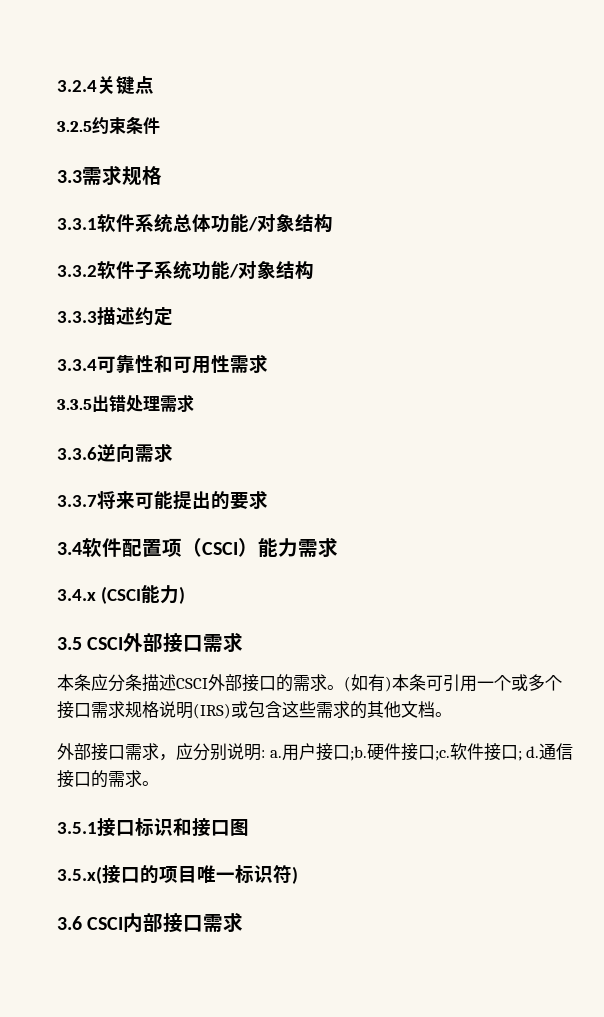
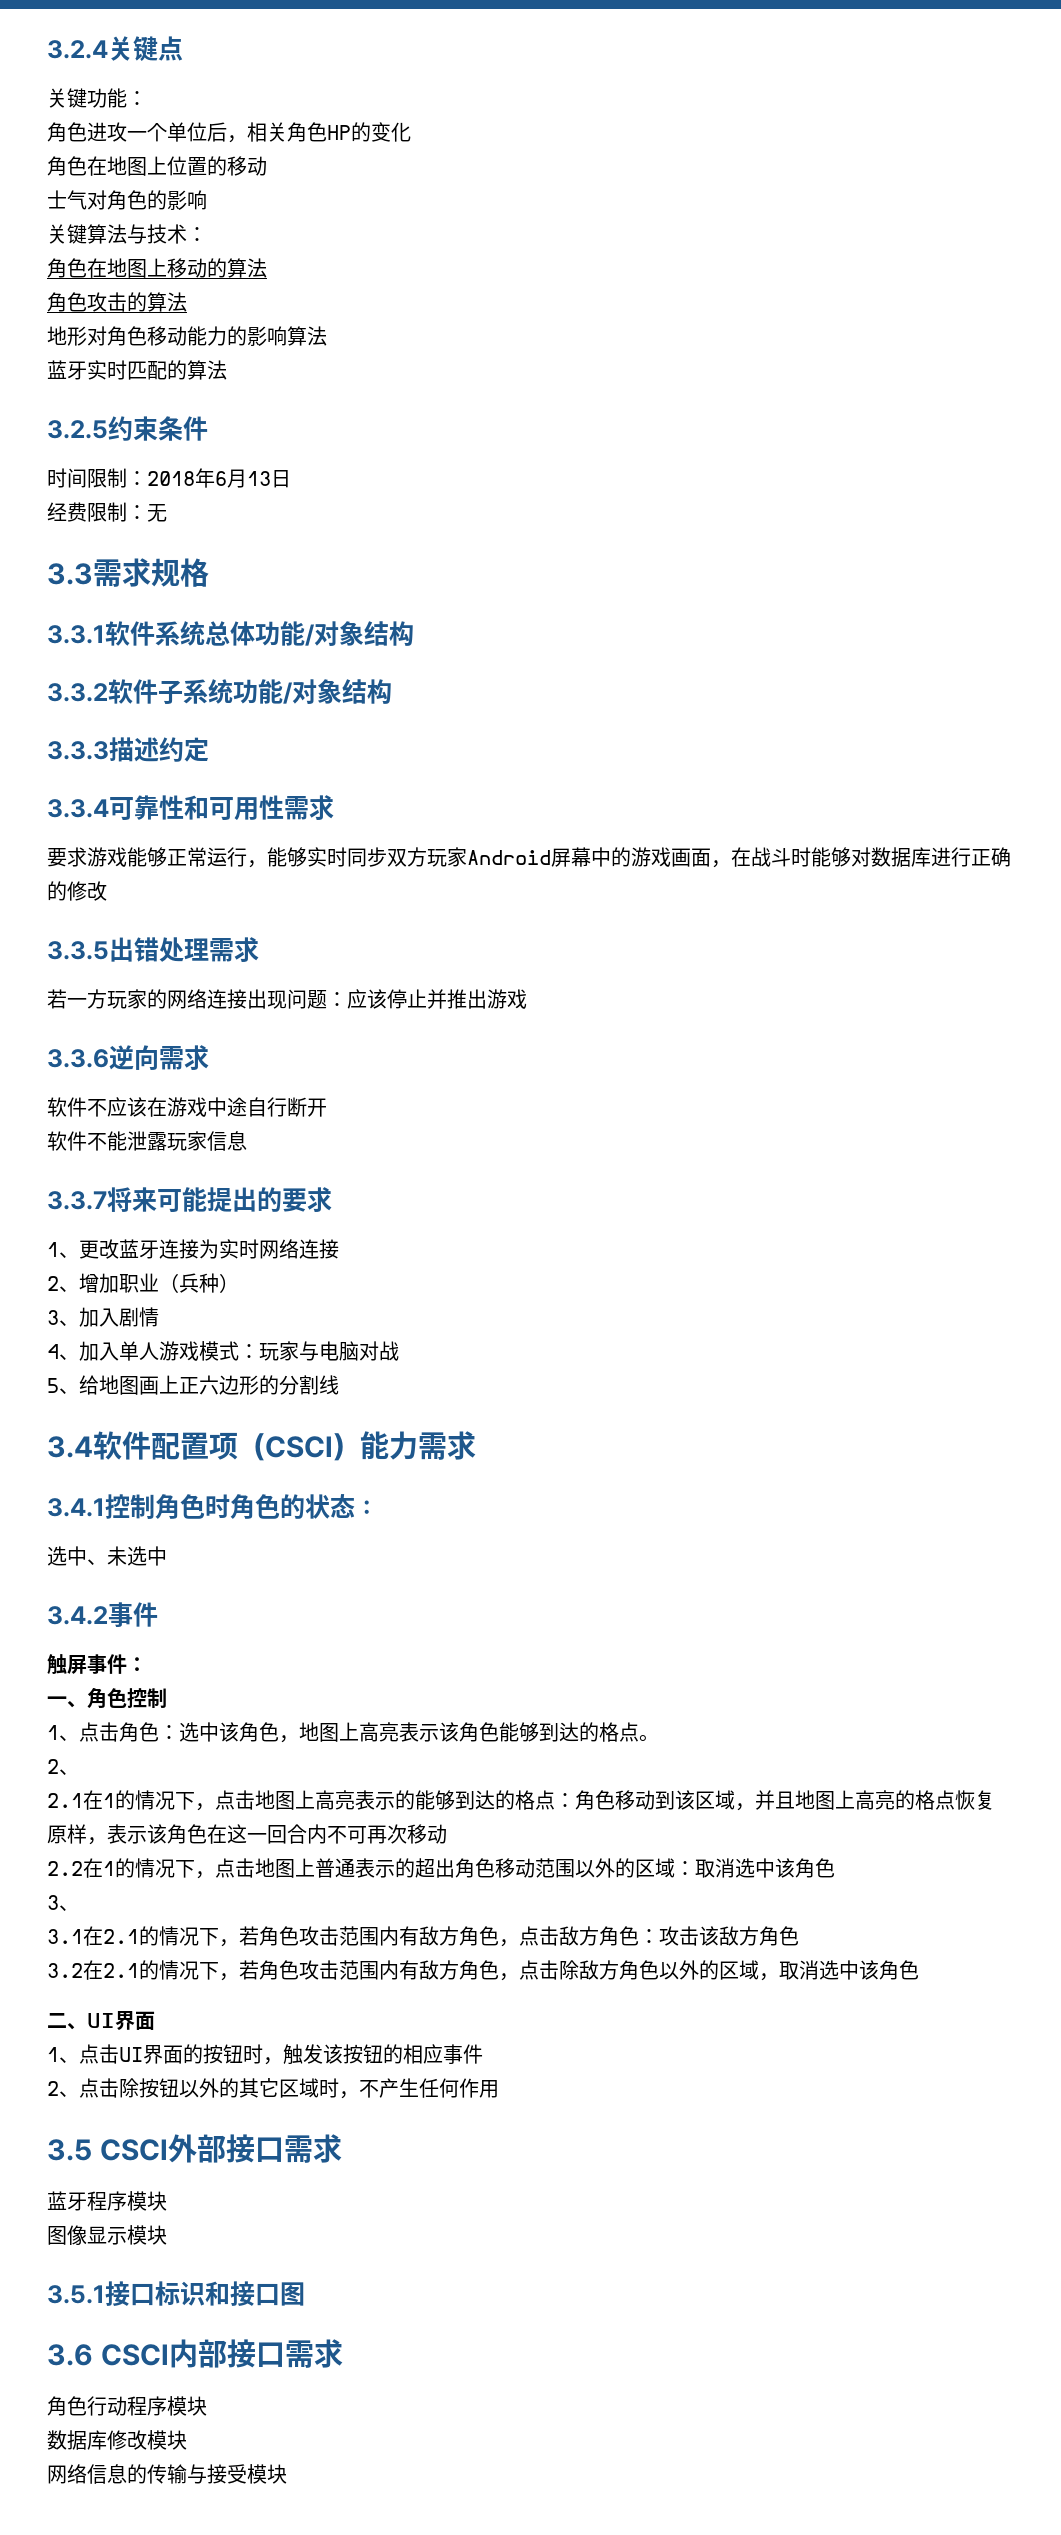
+ 关键功能：
+ 角色进攻一个单位后，相关角色HP的变化
+ 角色在地图上位置的移动
+ 士气对角色的影响
+ 关键算法与技术：
+ 角色在地图上移动的算法
+ 角色攻击的算法
+ 地形对角色移动能力的影响算法
+ 蓝牙实时匹配的算法
  3.2.5约束条件
+ 时间限制：2018年6月13日
+ 经费限制：无
+ 要求游戏能够正常运行，能够实时同步双方玩家Android屏幕中的游戏画面，在战斗时能够对数据库进行正确的修改
  3.3.5出错处理需求
+ 若一方玩家的网络连接出现问题：应该停止并推出游戏
  3.3.6逆向需求
+ 软件不应该在游戏中途自行断开
+ 软件不能泄露玩家信息
+ 1、更改蓝牙连接为实时网络连接
+ 2、增加职业（兵种）
+ 3、加入剧情
+ 4、加入单人游戏模式：玩家与电脑对战
+ 5、给地图画上正六边形的分割线
- 3.4.x (CSCI能力)
+ 3.4.1控制角色时角色的状态：
+ 选中、未选中
+ 3.4.2事件
+ 触屏事件：
+ 一、角色控制
+ 1、点击角色：选中该角色，地图上高亮表示该角色能够到达的格点。
+ 2、
+ 2.1在1的情况下，点击地图上高亮表示的能够到达的格点：角色移动到该区域，并且地图上高亮的格点恢复原样，表示该角色在这一回合内不可再次移动
+ 2.2在1的情况下，点击地图上普通表示的超出角色移动范围以外的区域：取消选中该角色
+ 3、
+ 3.1在2.1的情况下，若角色攻击范围内有敌方角色，点击敌方角色：攻击该敌方角色
+ 3.2在2.1的情况下，若角色攻击范围内有敌方角色，点击除敌方角色以外的区域，取消选中该角色
+ 二、UI界面
+ 1、点击UI界面的按钮时，触发该按钮的相应事件
+ 2、点击除按钮以外的其它区域时，不产生任何作用
- 本条应分条描述CSCI外部接口的需求。(如有)本条可引用一个或多个接口需求规格说明(IRS)或包含这些需求的其他文档。
- 外部接口需求，应分别说明: a.用户接口;b.硬件接口;c.软件接口; d.通信接口的需求。
+ 蓝牙程序模块
+ 图像显示模块
- 3.5.x(接口的项目唯一标识符)
+ 角色行动程序模块
+ 数据库修改模块
+ 网络信息的传输与接受模块

